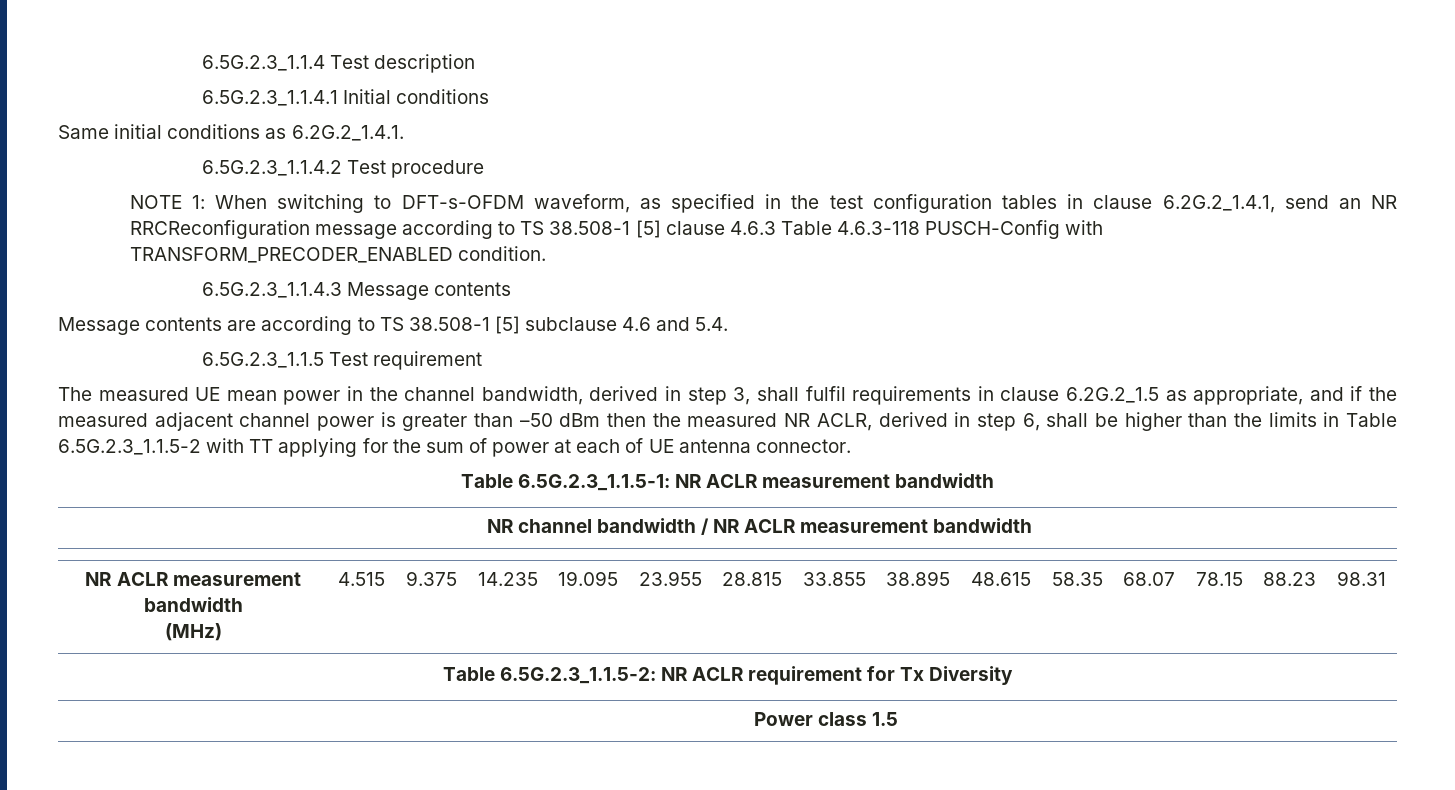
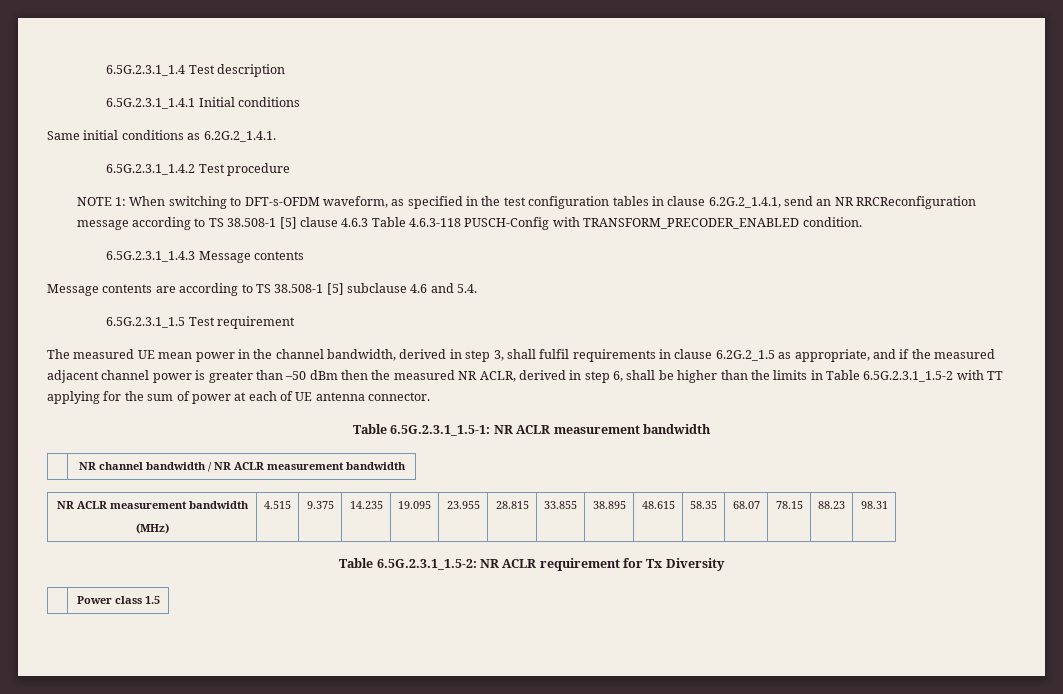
- 6.5G.2.3_1.1.4 Test description
+ 6.5G.2.3.1_1.4 Test description
- 6.5G.2.3_1.1.4.1 Initial conditions
+ 6.5G.2.3.1_1.4.1 Initial conditions
- 6.5G.2.3_1.1.4.2 Test procedure
+ 6.5G.2.3.1_1.4.2 Test procedure
- 6.5G.2.3_1.1.4.3 Message contents
+ 6.5G.2.3.1_1.4.3 Message contents
- 6.5G.2.3_1.1.5 Test requirement
+ 6.5G.2.3.1_1.5 Test requirement
- The measured UE mean power in the channel bandwidth, derived in step 3, shall fulfil requirements in clause 6.2G.2_1.5 as appropriate, and if the measured adjacent channel power is greater than –50 dBm then the measured NR ACLR, derived in step 6, shall be higher than the limits in Table 6.5G.2.3_1.1.5-2 with TT applying for the sum of power at each of UE antenna connector.
+ The measured UE mean power in the channel bandwidth, derived in step 3, shall fulfil requirements in clause 6.2G.2_1.5 as appropriate, and if the measured adjacent channel power is greater than –50 dBm then the measured NR ACLR, derived in step 6, shall be higher than the limits in Table 6.5G.2.3.1_1.5-2 with TT applying for the sum of power at each of UE antenna connector.
- Table 6.5G.2.3_1.1.5-1: NR ACLR measurement bandwidth
+ Table 6.5G.2.3.1_1.5-1: NR ACLR measurement bandwidth
- Table 6.5G.2.3_1.1.5-2: NR ACLR requirement for Tx Diversity
+ Table 6.5G.2.3.1_1.5-2: NR ACLR requirement for Tx Diversity

